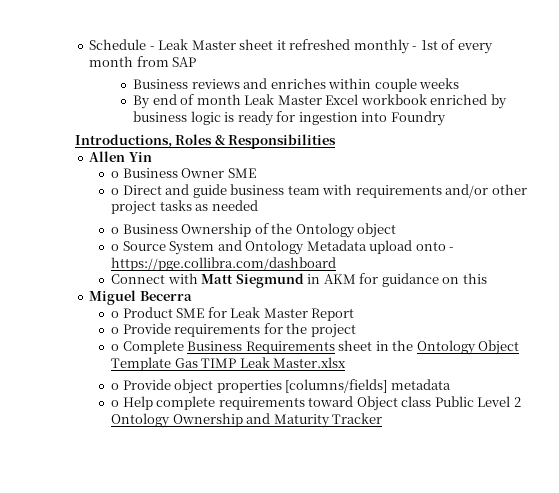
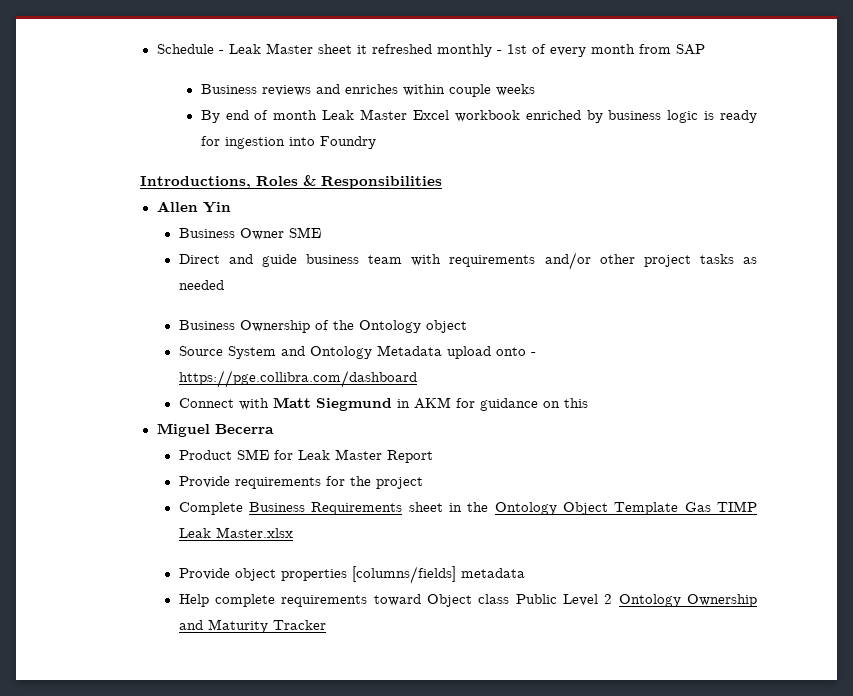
- o Business Owner SME
+ Business Owner SME
- o Direct and guide business team with requirements and/or other project tasks as needed
+ Direct and guide business team with requirements and/or other project tasks as needed
- o Business Ownership of the Ontology object
+ Business Ownership of the Ontology object
- o Source System and Ontology Metadata upload onto - https://pge.collibra.com/dashboard
+ Source System and Ontology Metadata upload onto - https://pge.collibra.com/dashboard
- o Product SME for Leak Master Report
+ Product SME for Leak Master Report
- o Provide requirements for the project
+ Provide requirements for the project
- o Complete Business Requirements sheet in the Ontology Object Template Gas TIMP Leak Master.xlsx
+ Complete Business Requirements sheet in the Ontology Object Template Gas TIMP Leak Master.xlsx
- o Provide object properties [columns/fields] metadata
+ Provide object properties [columns/fields] metadata
- o Help complete requirements toward Object class Public Level 2 Ontology Ownership and Maturity Tracker
+ Help complete requirements toward Object class Public Level 2 Ontology Ownership and Maturity Tracker

